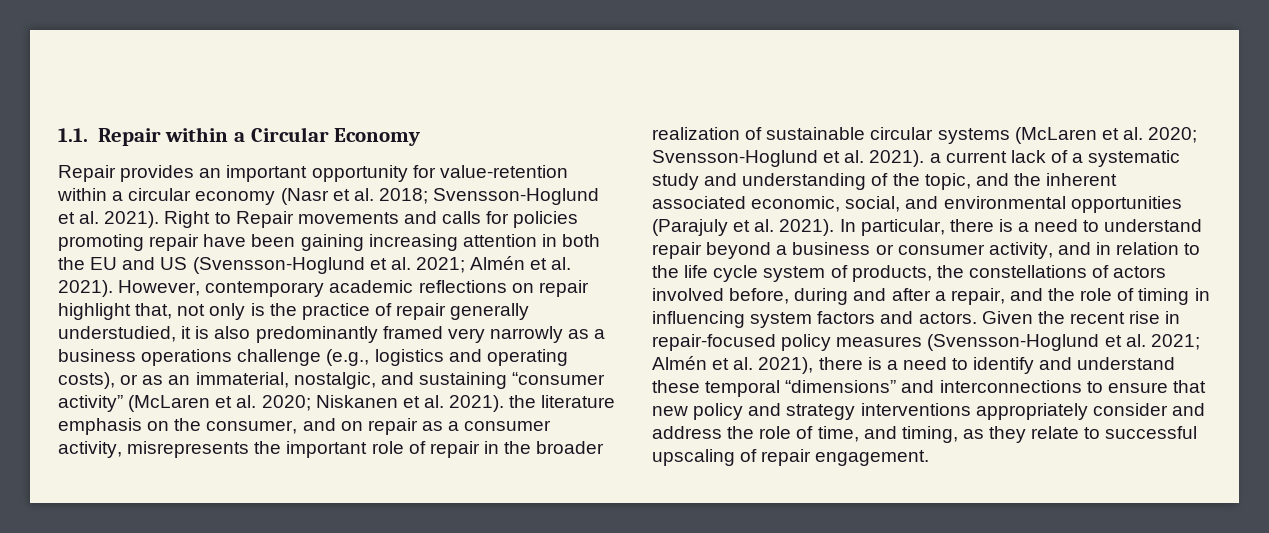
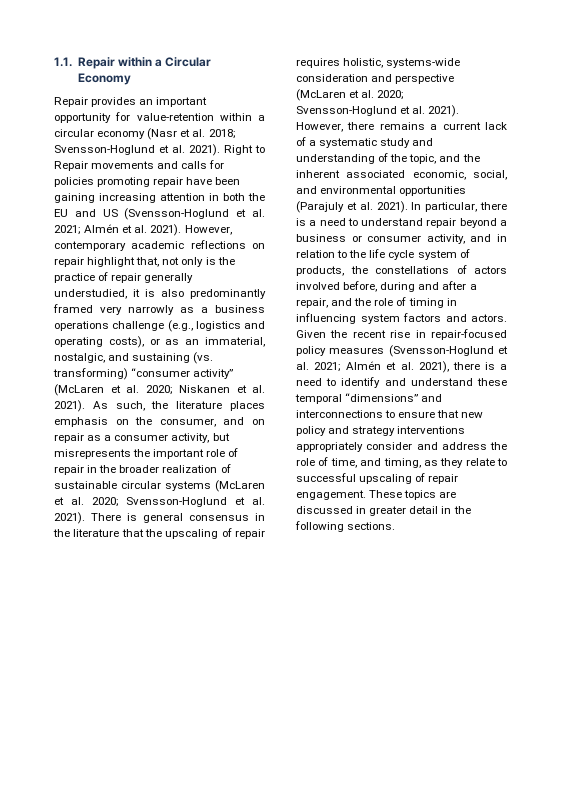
- However, contemporary academic reflections on repair highlight that, not only is the practice of repair generally understudied, it is also predominantly framed very narrowly as a business operations challenge (e.g., logistics and operating costs), or as an immaterial, nostalgic, and sustaining “consumer activity” (McLaren et al. 2020;
+ However, contemporary academic reflections on repair highlight that, not only is the practice of repair generally understudied, it is also predominantly framed very narrowly as a business operations challenge (e.g., logistics and operating costs), or as an immaterial, nostalgic, and sustaining (vs. transforming) “consumer activity” (McLaren et al. 2020;
- Niskanen et al. 2021). the literature emphasis on the consumer, and on repair as a consumer activity, misrepresents the important role of repair in the broader realization of sustainable circular systems (McLaren et al. 2020;
+ Niskanen et al. 2021). As such, the literature places emphasis on the consumer, and on repair as a consumer activity, but misrepresents the important role of repair in the broader realization of sustainable circular systems (McLaren et al. 2020;
- Svensson-Hoglund et al. 2021). a current lack of a systematic study and understanding of the topic, and the inherent associated economic, social, and environmental opportunities (Parajuly et al. 2021).
+ Svensson-Hoglund et al. 2021). There is general consensus in the literature that the upscaling of repair requires holistic, systems-wide consideration and perspective (McLaren et al. 2020; Svensson-Hoglund et al. 2021). However, there remains a current lack of a systematic study and understanding of the topic, and the inherent associated economic, social, and environmental opportunities (Parajuly et al. 2021).
+ These topics are discussed in greater detail in the following sections.

